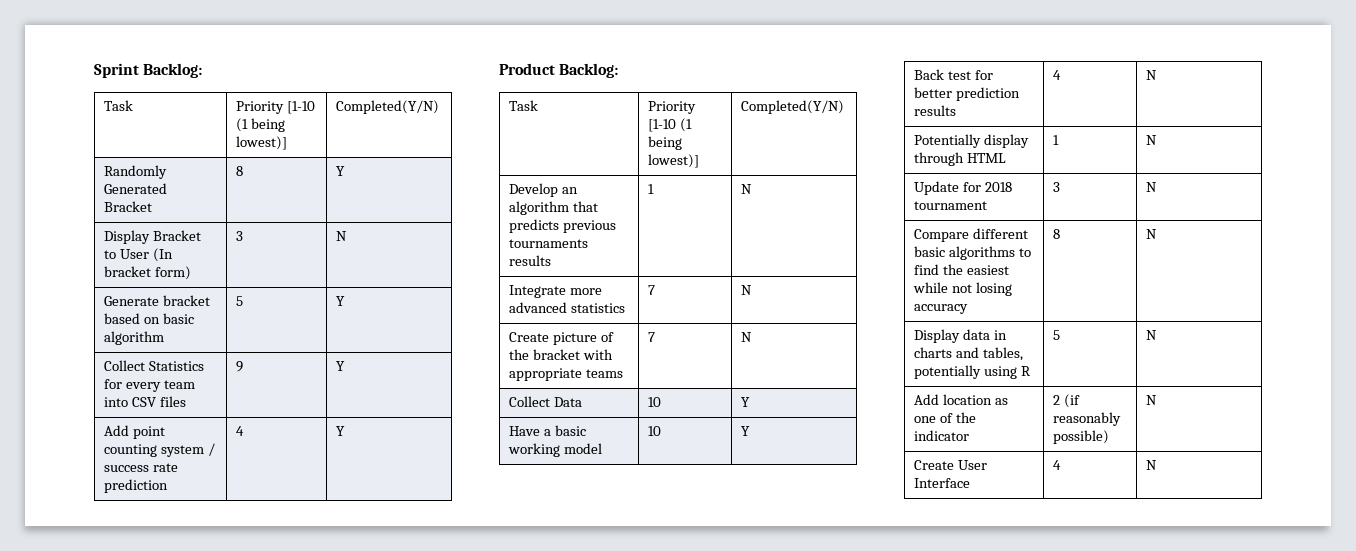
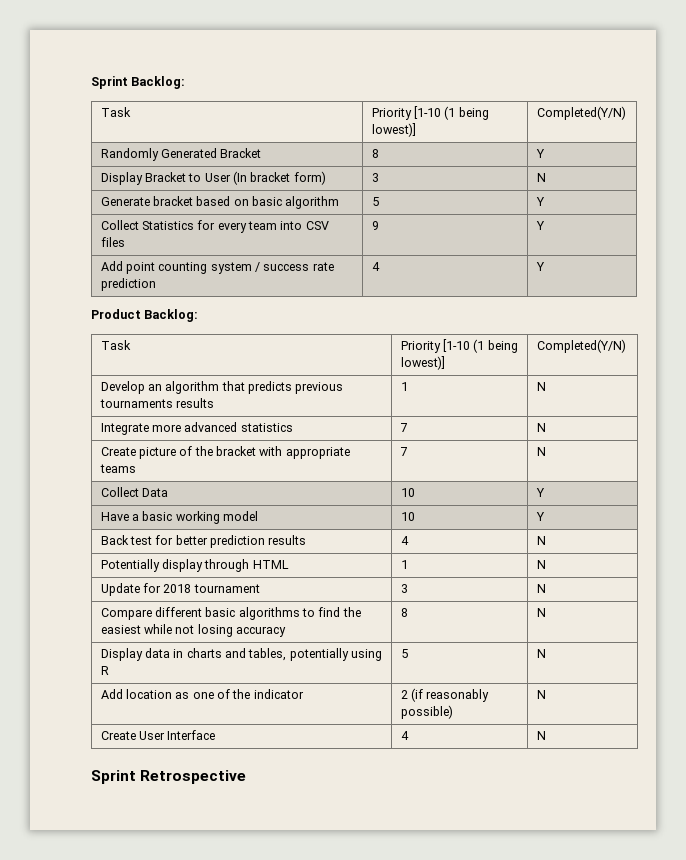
+ Sprint Retrospective

